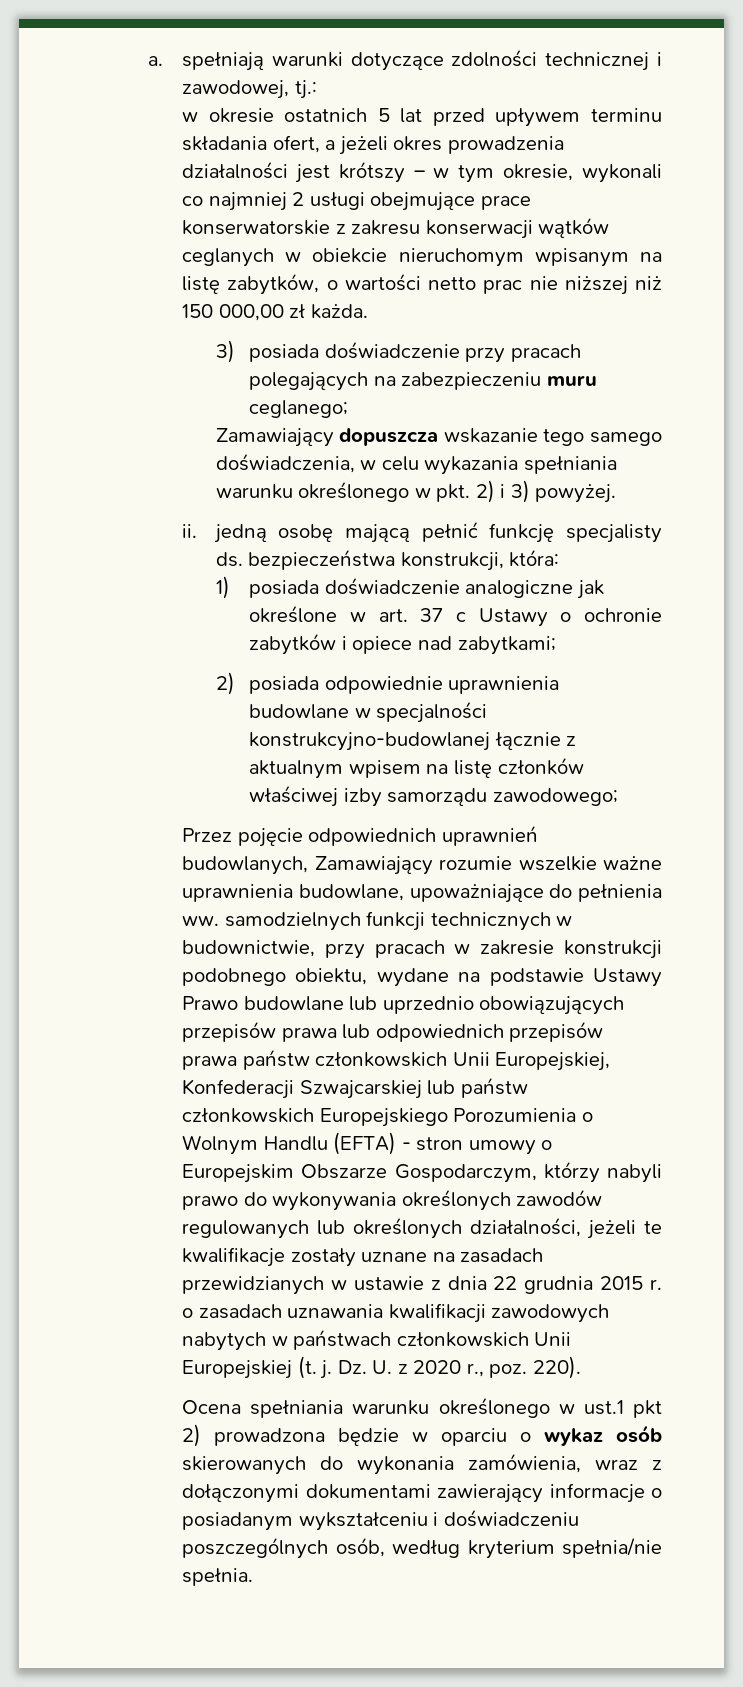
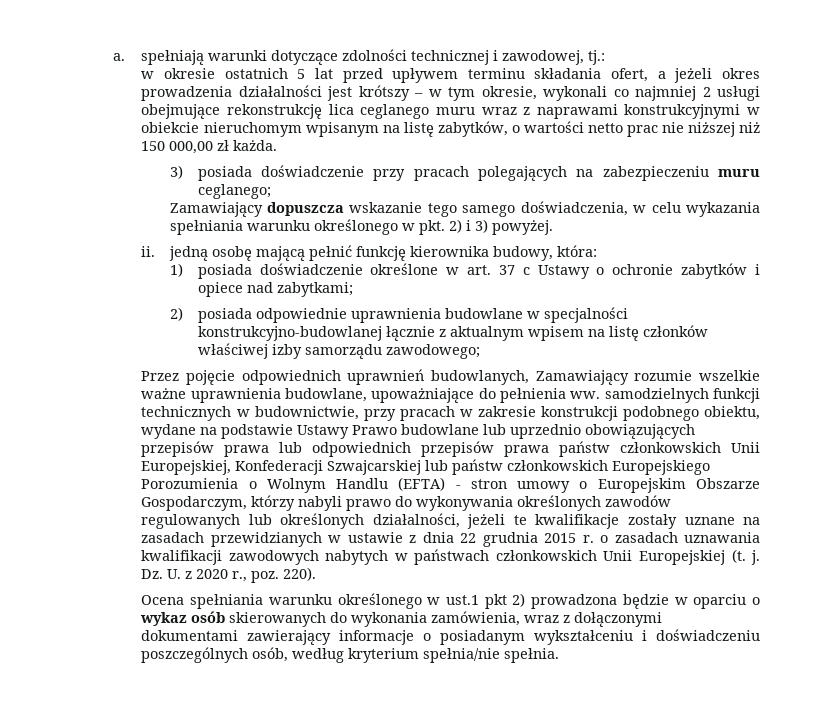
- w okresie ostatnich 5 lat przed upływem terminu składania ofert, a jeżeli okres prowadzenia działalności jest krótszy – w tym okresie, wykonali co najmniej 2 usługi obejmujące prace konserwatorskie z zakresu konserwacji wątków ceglanych w obiekcie nieruchomym wpisanym na listę zabytków, o wartości netto prac nie niższej niż 150 000,00 zł każda.
+ w okresie ostatnich 5 lat przed upływem terminu składania ofert, a jeżeli okres prowadzenia działalności jest krótszy – w tym okresie, wykonali co najmniej 2 usługi obejmujące rekonstrukcję lica ceglanego muru wraz z naprawami konstrukcyjnymi w obiekcie nieruchomym wpisanym na listę zabytków, o wartości netto prac nie niższej niż 150 000,00 zł każda.
- ii. jedną osobę mającą pełnić funkcję specjalisty ds. bezpieczeństwa konstrukcji, która:
+ ii. jedną osobę mającą pełnić funkcję kierownika budowy, która:
- 1) posiada doświadczenie analogiczne jak określone w art. 37 c Ustawy o ochronie zabytków i opiece nad zabytkami;
+ 1) posiada doświadczenie określone w art. 37 c Ustawy o ochronie zabytków i opiece nad zabytkami;

